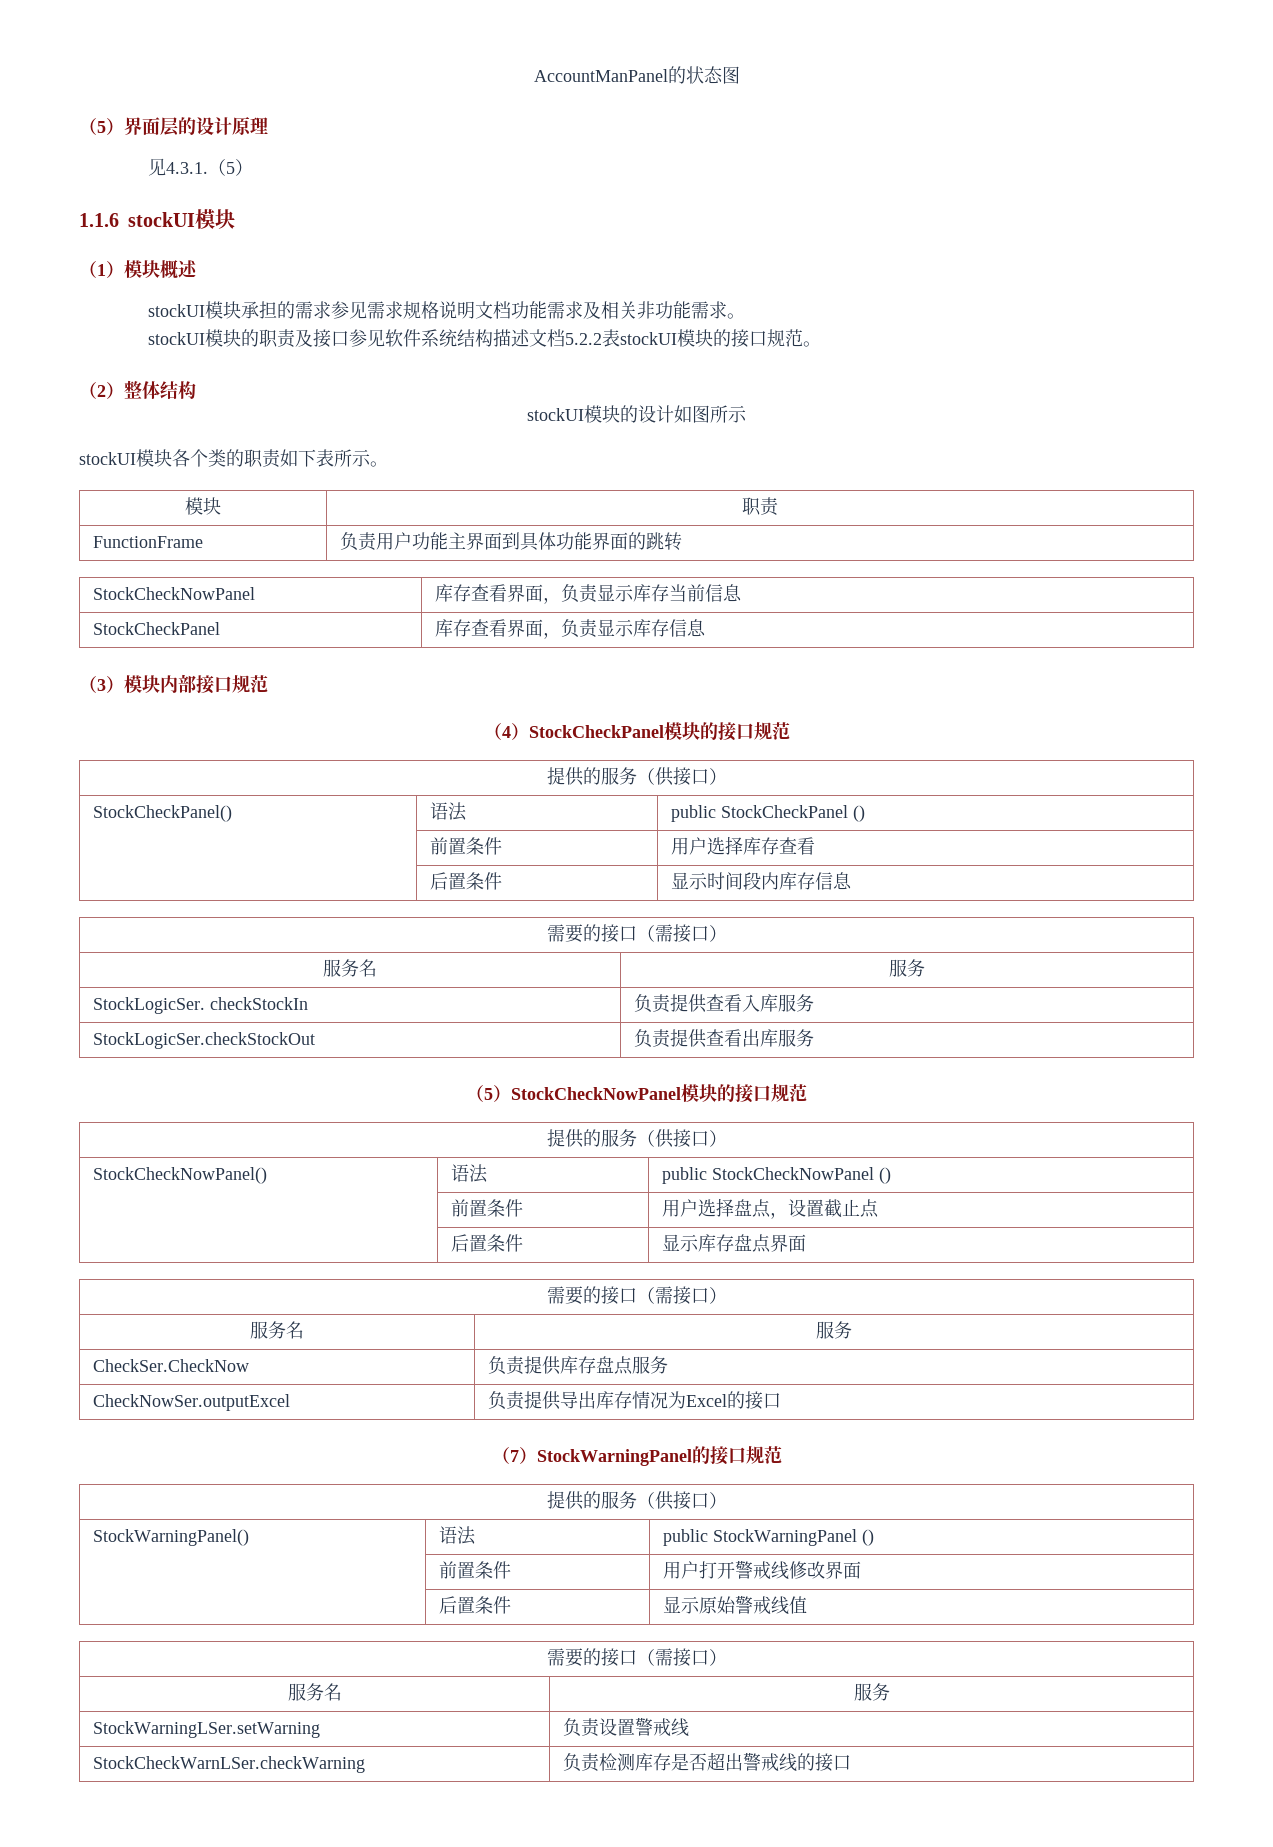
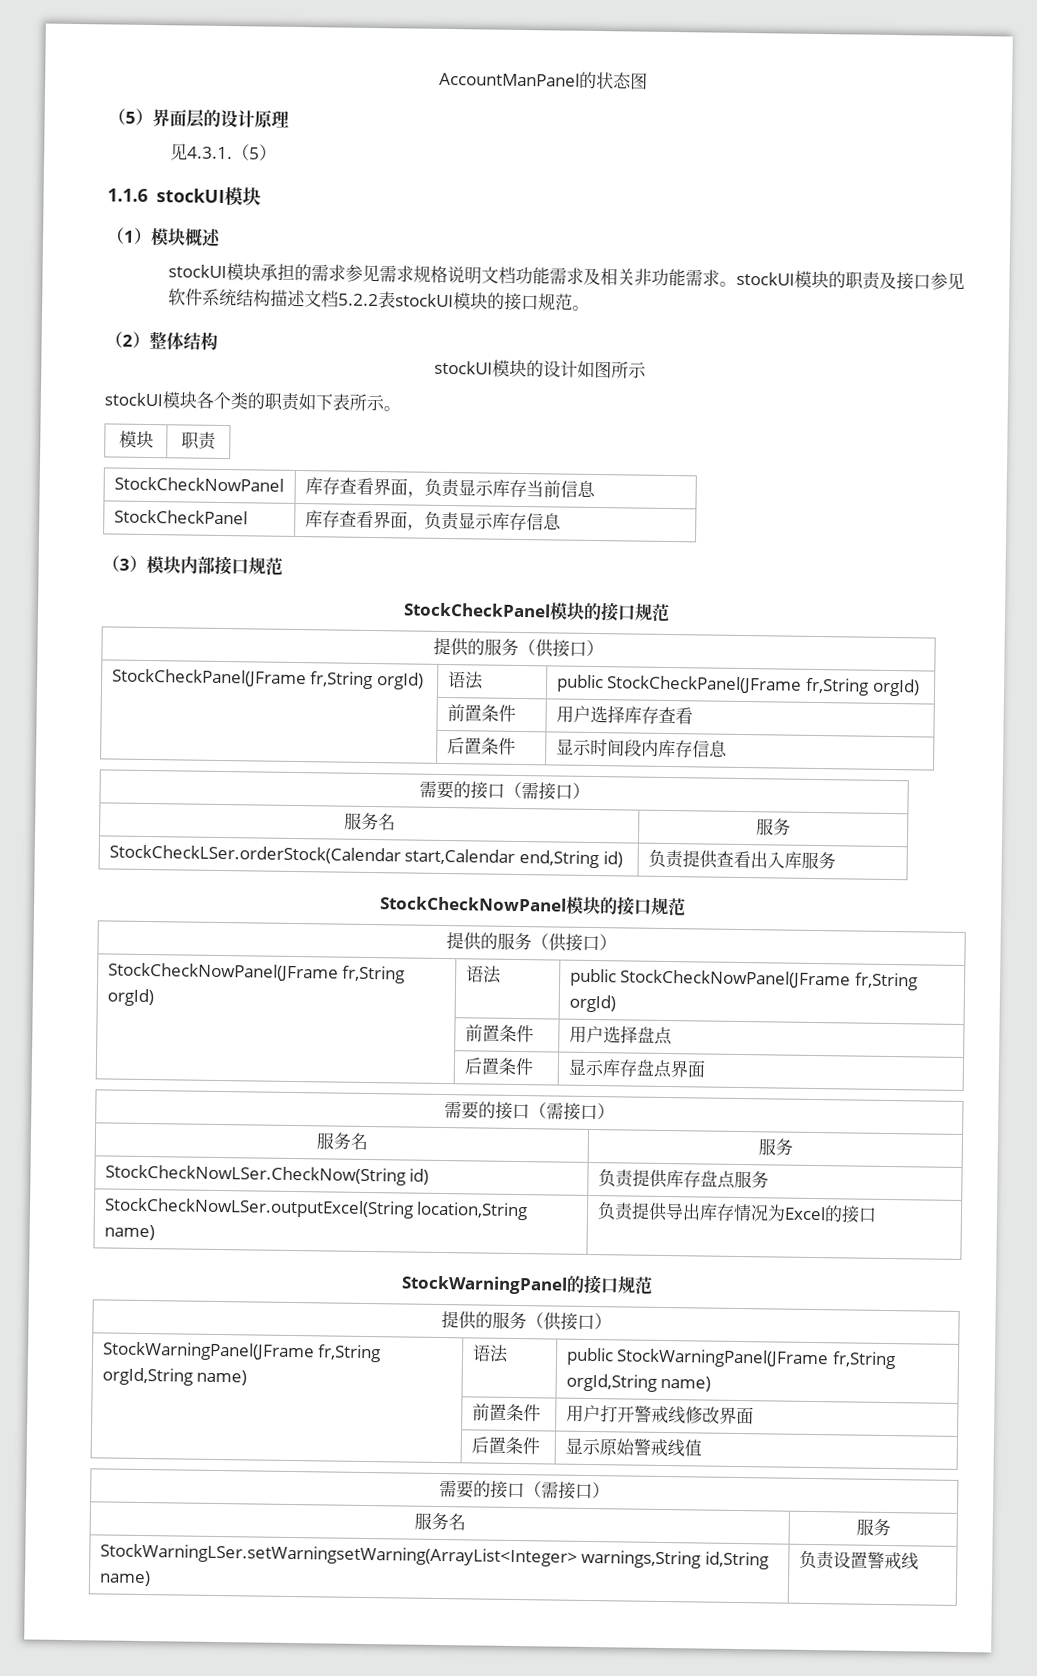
- stockUI模块承担的需求参见需求规格说明文档功能需求及相关非功能需求。
- stockUI模块的职责及接口参见软件系统结构描述文档5.2.2表stockUI模块的接口规范。
+ stockUI模块承担的需求参见需求规格说明文档功能需求及相关非功能需求。stockUI模块的职责及接口参见软件系统结构描述文档5.2.2表stockUI模块的接口规范。
- FunctionFrame | 负责用户功能主界面到具体功能界面的跳转
- （4）StockCheckPanel模块的接口规范
+ StockCheckPanel模块的接口规范
- StockCheckPanel() | 语法 | public StockCheckPanel ()
+ StockCheckPanel(JFrame fr,String orgId) | 语法 | public StockCheckPanel(JFrame fr,String orgId)
- StockLogicSer. checkStockIn | 负责提供查看入库服务
- StockLogicSer.checkStockOut | 负责提供查看出库服务
- （5）StockCheckNowPanel模块的接口规范
+ StockCheckLSer.orderStock(Calendar start,Calendar end,String id) | 负责提供查看出入库服务
+ StockCheckNowPanel模块的接口规范
- StockCheckNowPanel() | 语法 | public StockCheckNowPanel ()
+ StockCheckNowPanel(JFrame fr,String orgId) | 语法 | public StockCheckNowPanel(JFrame fr,String orgId)
- | 前置条件 | 用户选择盘点，设置截止点
+ | 前置条件 | 用户选择盘点
- CheckSer.CheckNow | 负责提供库存盘点服务
+ StockCheckNowLSer.CheckNow(String id) | 负责提供库存盘点服务
- CheckNowSer.outputExcel | 负责提供导出库存情况为Excel的接口
+ StockCheckNowLSer.outputExcel(String location,String name) | 负责提供导出库存情况为Excel的接口
- （7）StockWarningPanel的接口规范
+ StockWarningPanel的接口规范
- StockWarningPanel() | 语法 | public StockWarningPanel ()
+ StockWarningPanel(JFrame fr,String orgId,String name) | 语法 | public StockWarningPanel(JFrame fr,String orgId,String name)
- StockWarningLSer.setWarning | 负责设置警戒线
+ StockWarningLSer.setWarningsetWarning(ArrayList<Integer> warnings,String id,String name) | 负责设置警戒线
- StockCheckWarnLSer.checkWarning | 负责检测库存是否超出警戒线的接口

